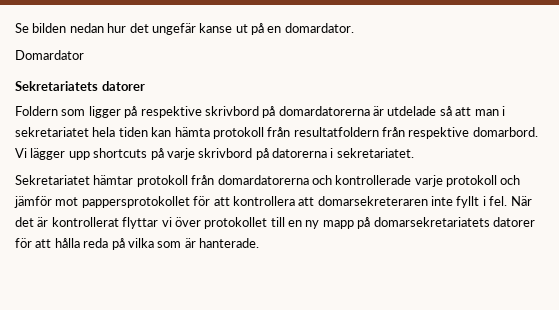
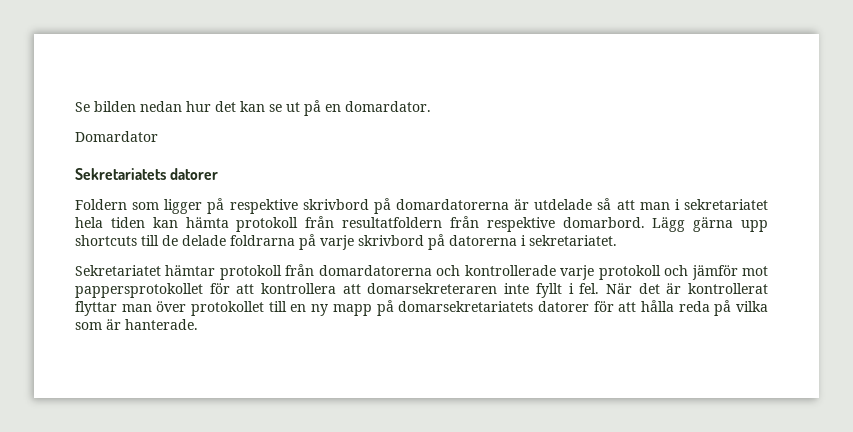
- Se bilden nedan hur det ungefär kanse ut på en domardator.
+ Se bilden nedan hur det kan se ut på en domardator.
- Vi lägger upp shortcuts på varje skrivbord på datorerna i sekretariatet.
+ Lägg gärna upp shortcuts till de delade foldrarna på varje skrivbord på datorerna i sekretariatet.
- När det är kontrollerat flyttar vi över protokollet till en ny mapp på domarsekretariatets datorer för att hålla reda på vilka som är hanterade.
+ När det är kontrollerat flyttar man över protokollet till en ny mapp på domarsekretariatets datorer för att hålla reda på vilka som är hanterade.

